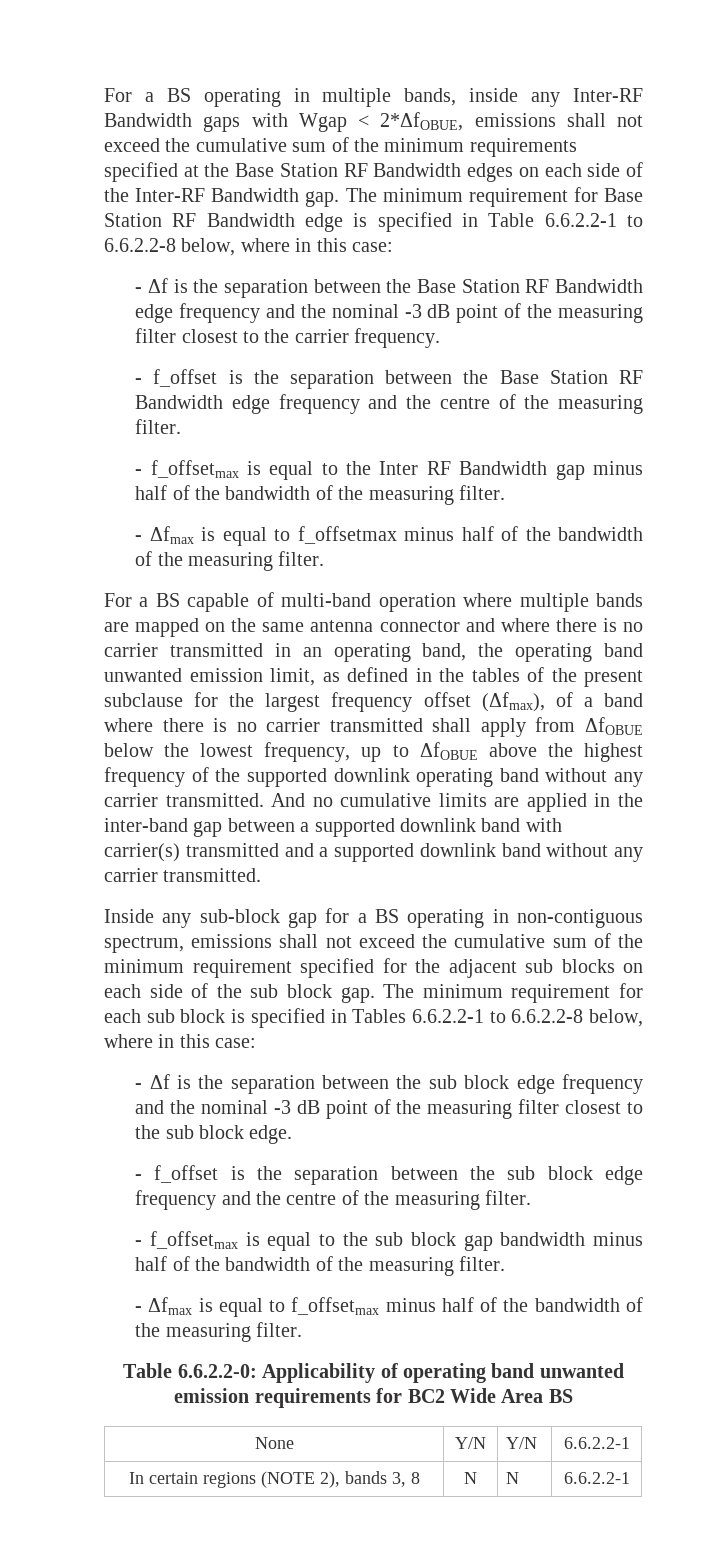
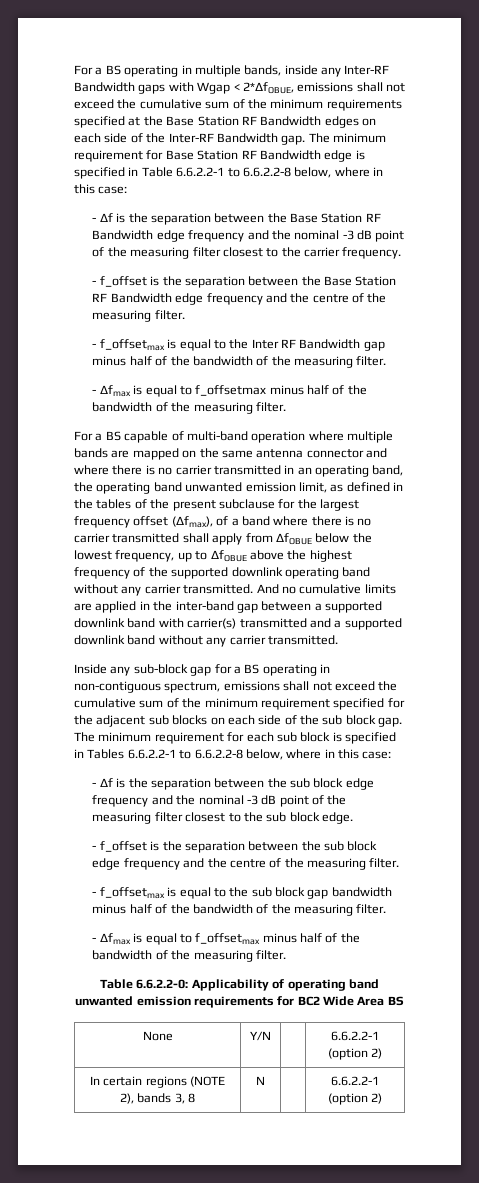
- None | Y/N | Y/N | 6.6.2.2-1
+ None | Y/N | | 6.6.2.2-1 (option 2)
- In certain regions (NOTE 2), bands 3, 8 | N | N | 6.6.2.2-1
+ In certain regions (NOTE 2), bands 3, 8 | N | | 6.6.2.2-1 (option 2)

